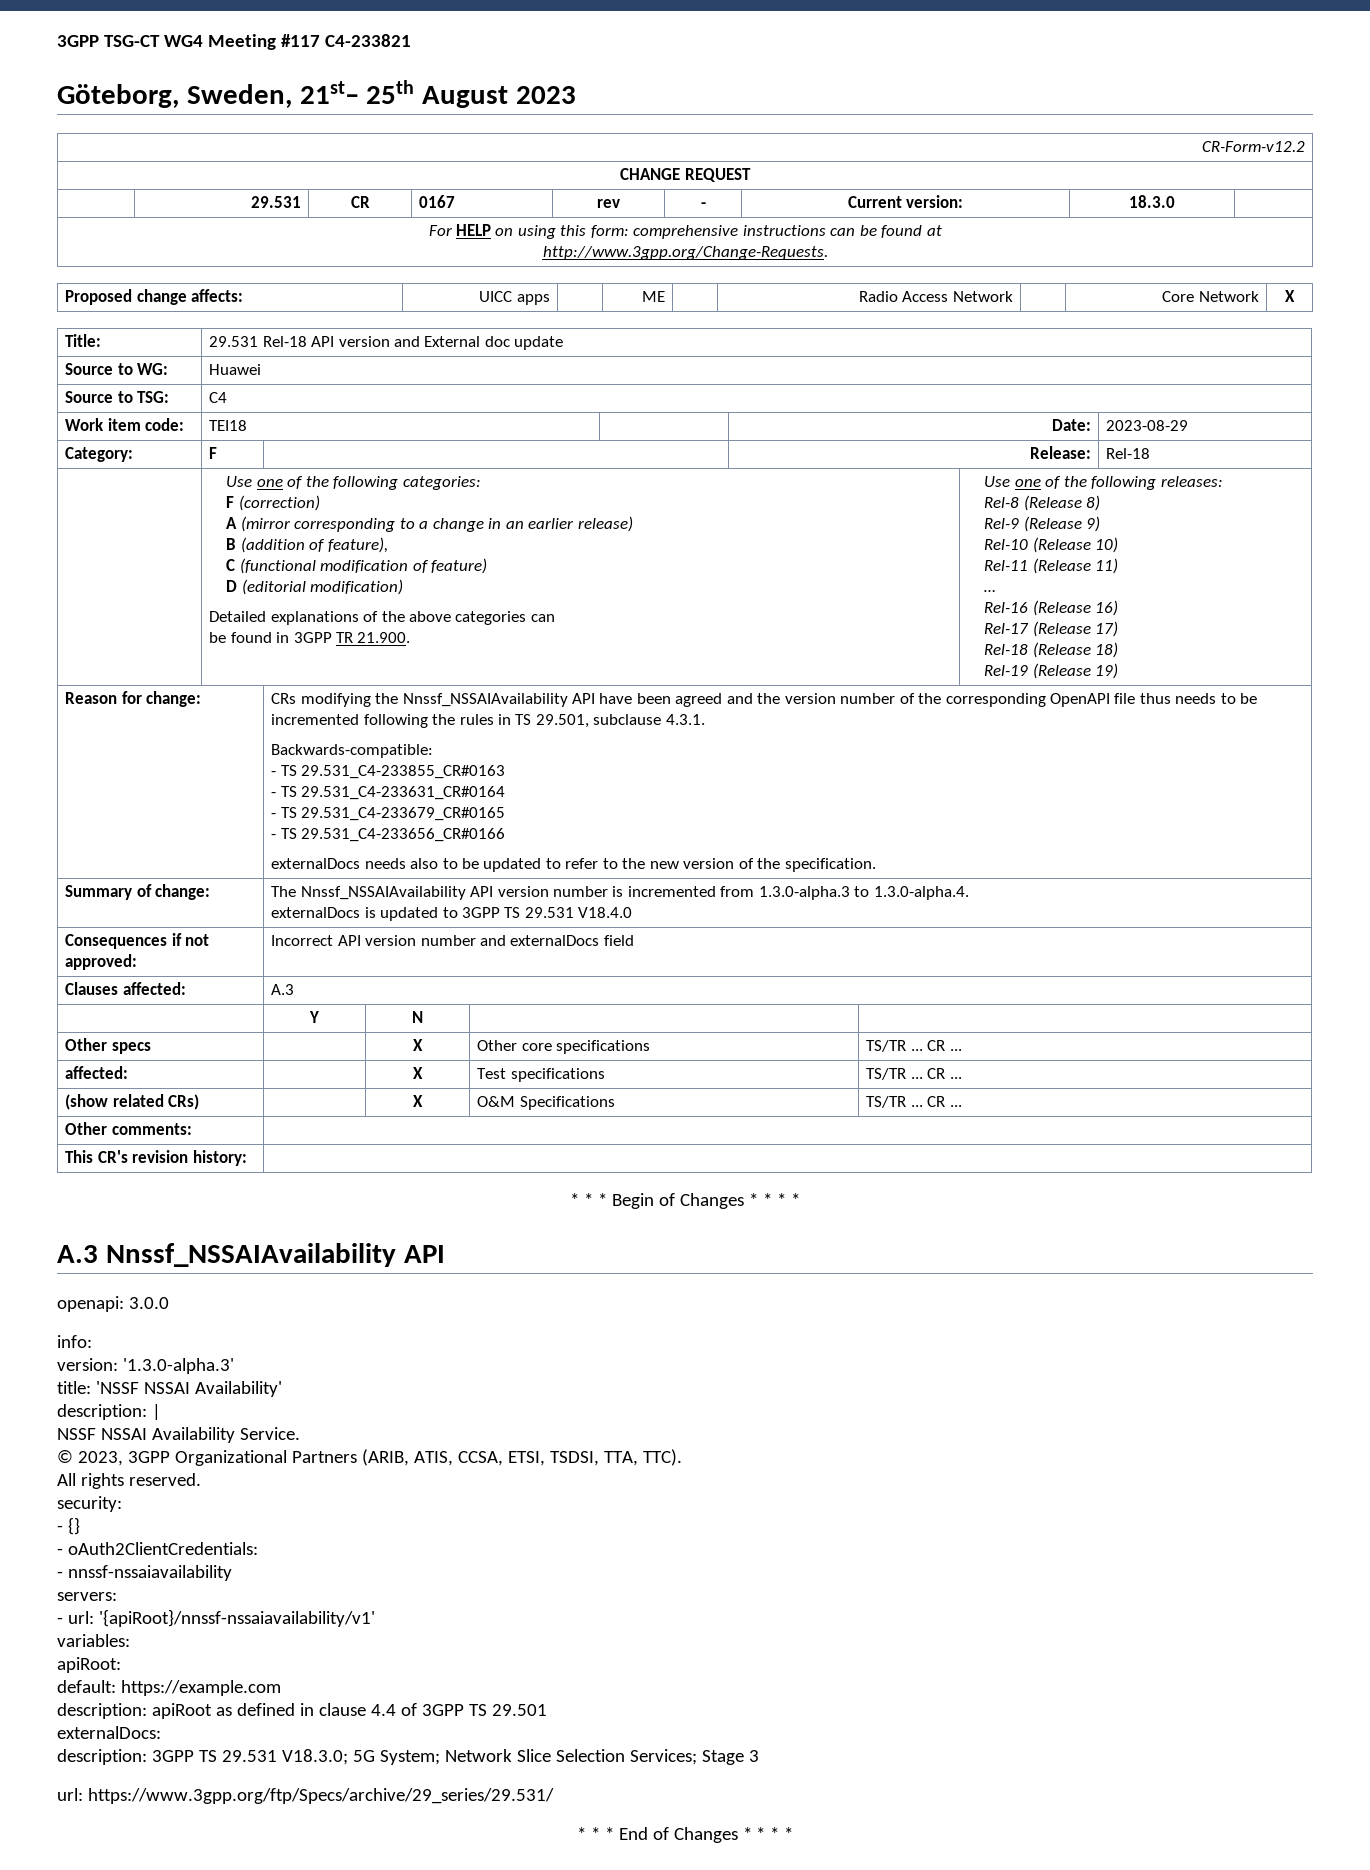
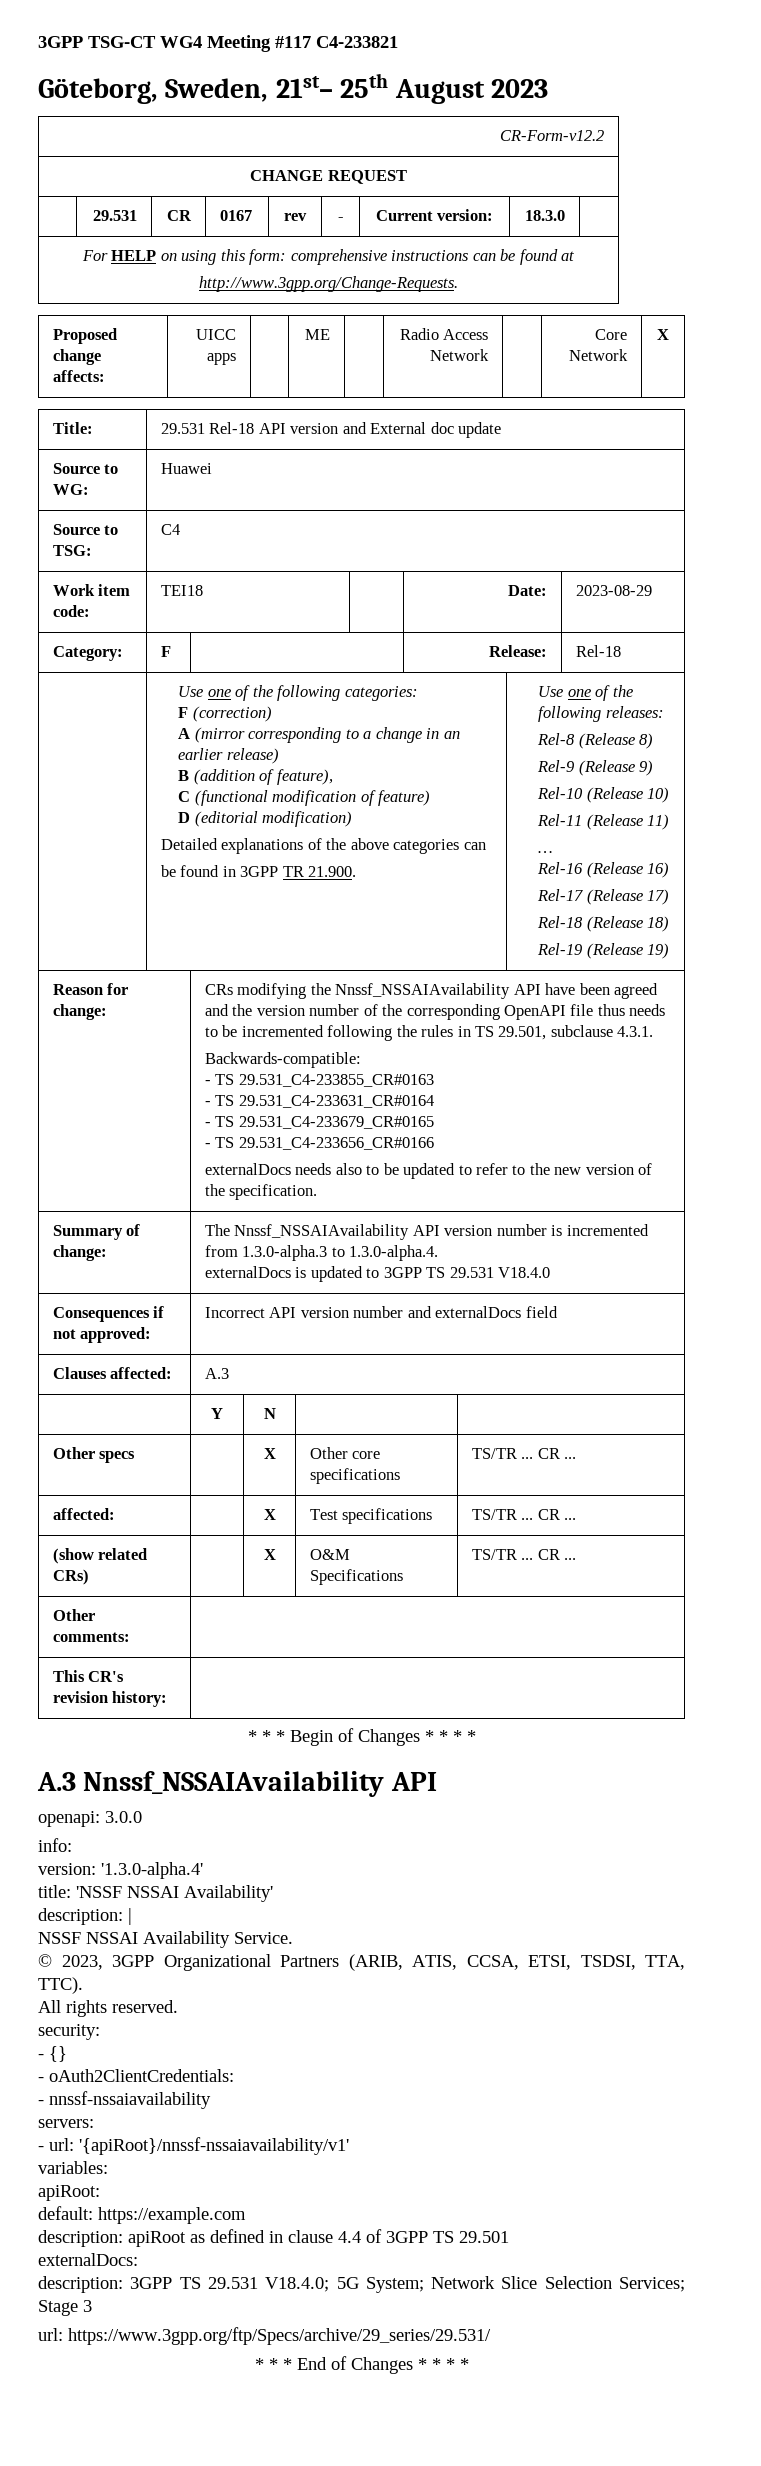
- version: '1.3.0-alpha.3'
+ version: '1.3.0-alpha.4'
- description: 3GPP TS 29.531 V18.3.0; 5G System; Network Slice Selection Services; Stage 3
+ description: 3GPP TS 29.531 V18.4.0; 5G System; Network Slice Selection Services; Stage 3

